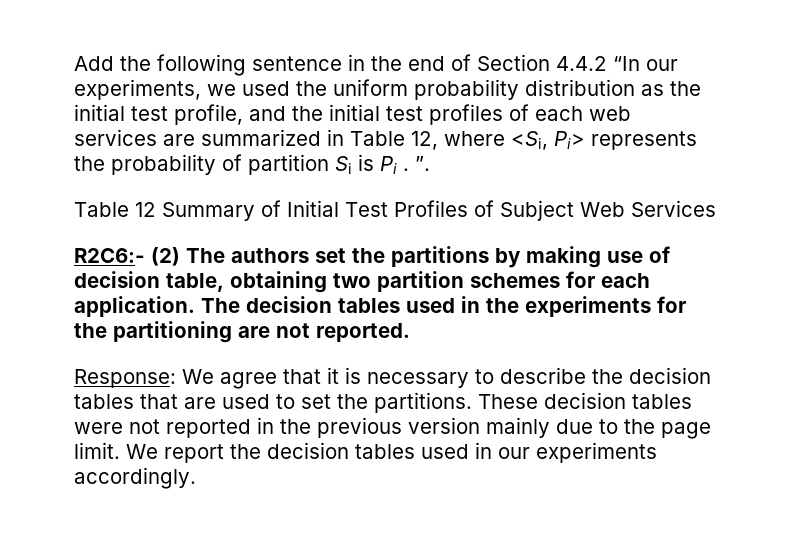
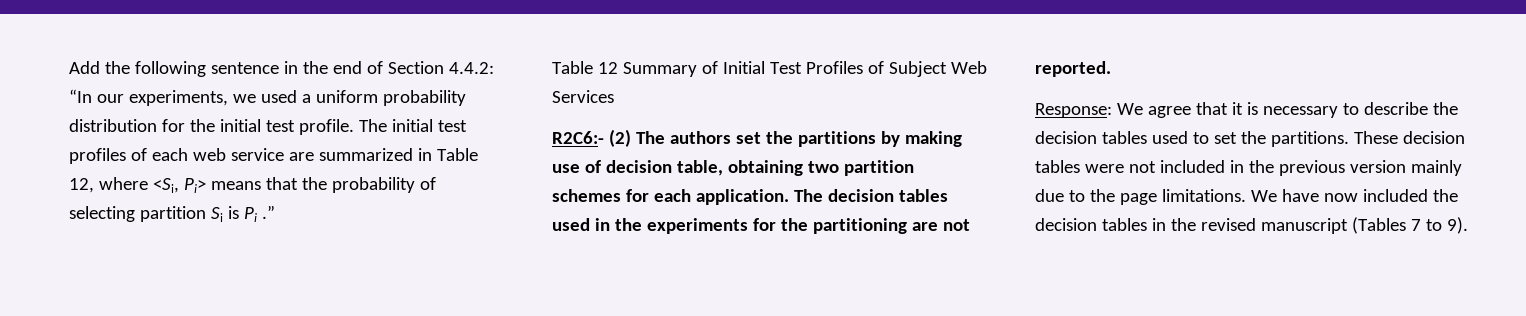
- Add the following sentence in the end of Section 4.4.2 “In our experiments, we used the uniform probability distribution as the initial test profile, and the initial test profiles of each web services are summarized in Table 12, where <Si, Pi> represents the probability of partition Si is Pi . ”.
+ Add the following sentence in the end of Section 4.4.2: “In our experiments, we used a uniform probability distribution for the initial test profile. The initial test profiles of each web service are summarized in Table 12, where <Si, Pi> means that the probability of selecting partition Si is Pi .”
- Response: We agree that it is necessary to describe the decision tables that are used to set the partitions.
+ Response: We agree that it is necessary to describe the decision tables used to set the partitions.
- These decision tables were not reported in the previous version mainly due to the page limit. We report the decision tables used in our experiments accordingly.
+ These decision tables were not included in the previous version mainly due to the page limitations. We have now included the decision tables in the revised manuscript (Tables 7 to 9).

